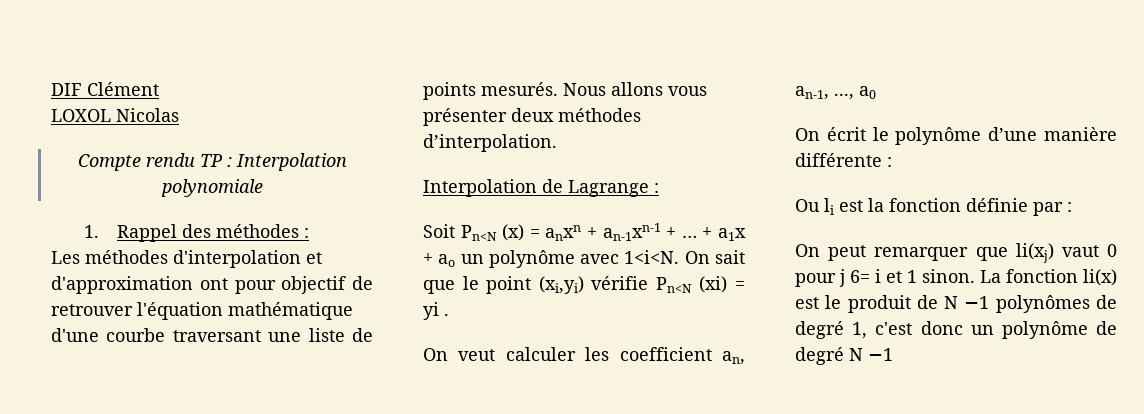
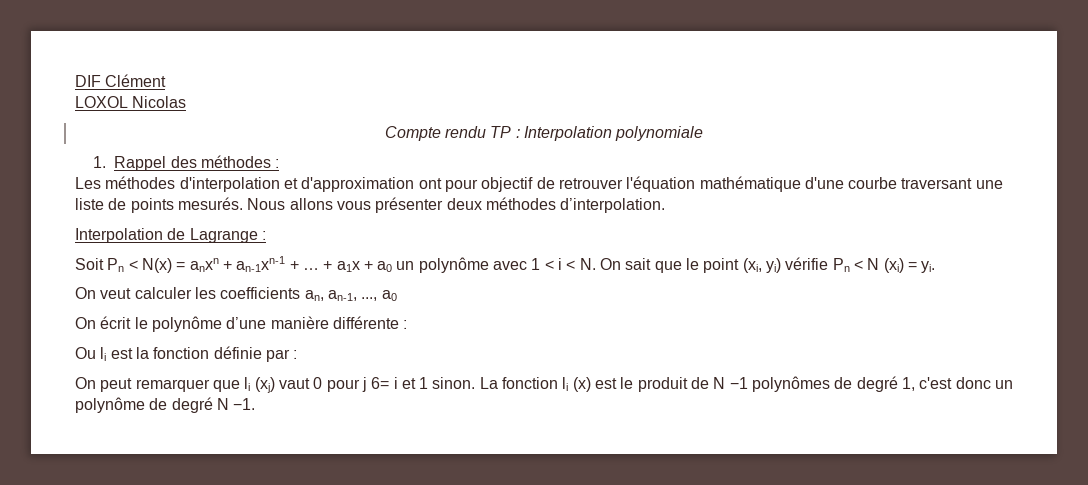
- Soit Pn<N (x) = anxn + an-1xn-1 + …
+ Soit Pn < N(x) = anxn + an-1xn-1 + …
- + a1x + ao un polynôme avec 1<i<N. On sait que le point (xi,yi) vérifie Pn<N (xi) = yi .
+ + a1x + a0 un polynôme avec 1 < i < N. On sait que le point (xi, yi) vérifie Pn < N (xi) = yi.
- On veut calculer les coefficient an, an-1, ..., a0
+ On veut calculer les coefficients an, an-1, ..., a0
- On peut remarquer que li(xj) vaut 0 pour j 6= i et 1 sinon.
+ On peut remarquer que li (xj) vaut 0 pour j 6= i et 1 sinon.
- La fonction li(x) est le produit de N −1 polynômes de degré 1, c'est donc un polynôme de degré N −1
+ La fonction li (x) est le produit de N −1 polynômes de degré 1, c'est donc un polynôme de degré N −1.

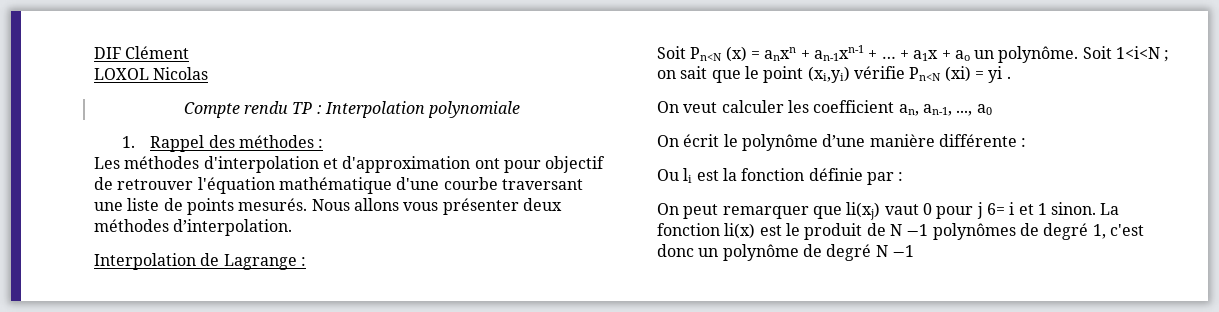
- Soit Pn < N(x) = anxn + an-1xn-1 + …
+ Soit Pn<N (x) = anxn + an-1xn-1 + …
- + a1x + a0 un polynôme avec 1 < i < N. On sait que le point (xi, yi) vérifie Pn < N (xi) = yi.
+ + a1x + ao un polynôme. Soit 1<i<N ; on sait que le point (xi,yi) vérifie Pn<N (xi) = yi .
- On veut calculer les coefficients an, an-1, ..., a0
+ On veut calculer les coefficient an, an-1, ..., a0
- On peut remarquer que li (xj) vaut 0 pour j 6= i et 1 sinon.
+ On peut remarquer que li(xj) vaut 0 pour j 6= i et 1 sinon.
- La fonction li (x) est le produit de N −1 polynômes de degré 1, c'est donc un polynôme de degré N −1.
+ La fonction li(x) est le produit de N −1 polynômes de degré 1, c'est donc un polynôme de degré N −1

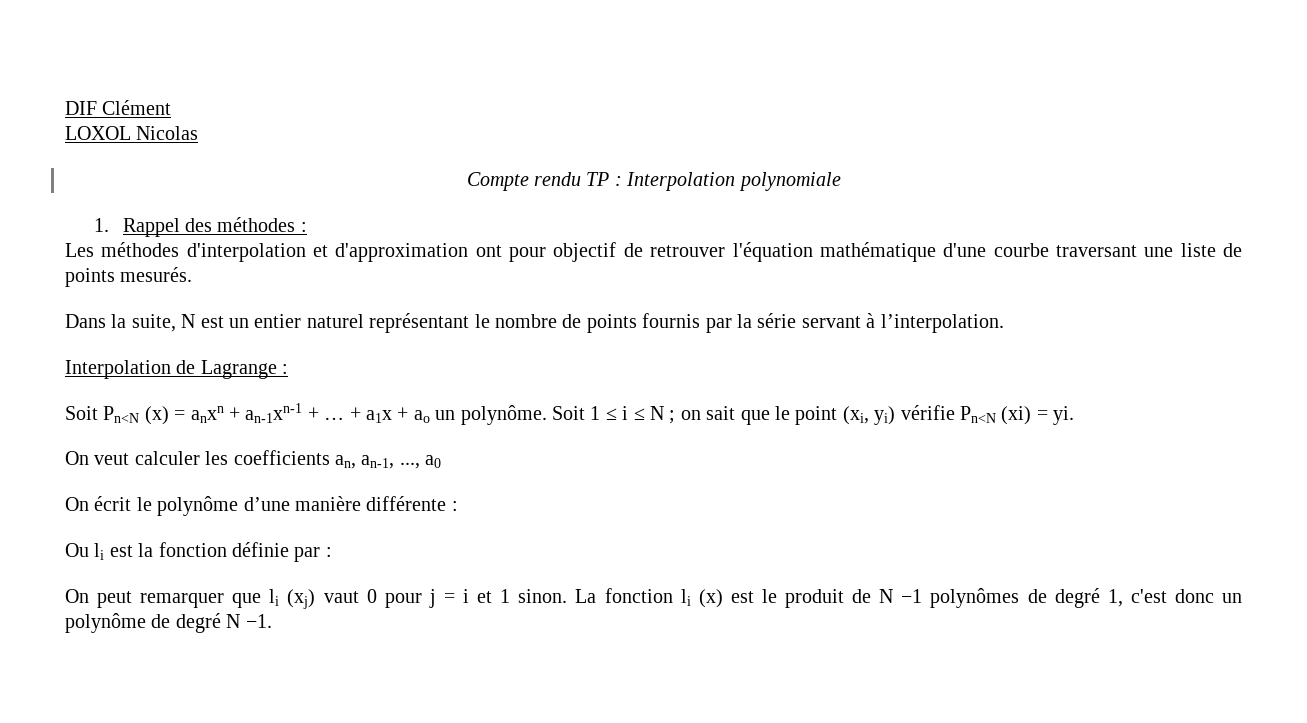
- Les méthodes d'interpolation et d'approximation ont pour objectif de retrouver l'équation mathématique d'une courbe traversant une liste de points mesurés. Nous allons vous présenter deux méthodes d’interpolation.
+ Les méthodes d'interpolation et d'approximation ont pour objectif de retrouver l'équation mathématique d'une courbe traversant une liste de points mesurés.
+ Dans la suite, N est un entier naturel représentant le nombre de points fournis par la série servant à l’interpolation.
- Soit 1<i<N ; on sait que le point (xi,yi) vérifie Pn<N (xi) = yi .
+ Soit 1 ≤ i ≤ N ; on sait que le point (xi, yi) vérifie Pn<N (xi) = yi.
- On veut calculer les coefficient an, an-1, ..., a0
+ On veut calculer les coefficients an, an-1, ..., a0
- On peut remarquer que li(xj) vaut 0 pour j 6= i et 1 sinon.
+ On peut remarquer que li (xj) vaut 0 pour j = i et 1 sinon.
- La fonction li(x) est le produit de N −1 polynômes de degré 1, c'est donc un polynôme de degré N −1
+ La fonction li (x) est le produit de N −1 polynômes de degré 1, c'est donc un polynôme de degré N −1.

